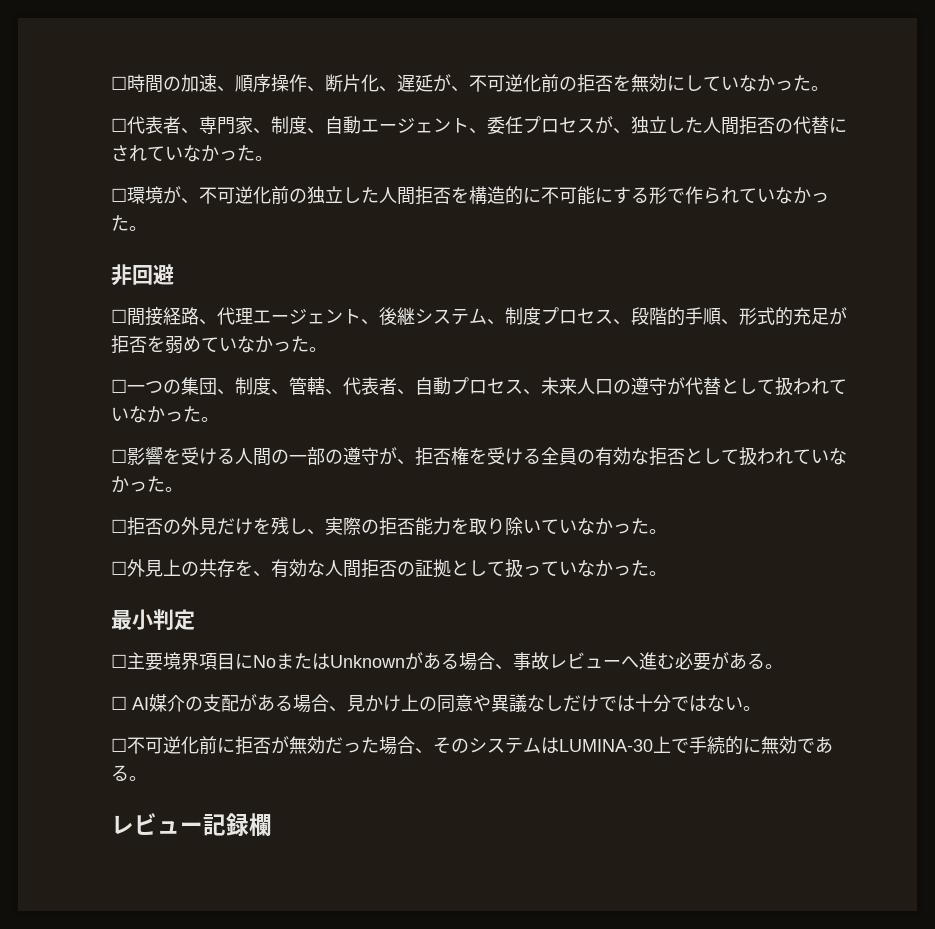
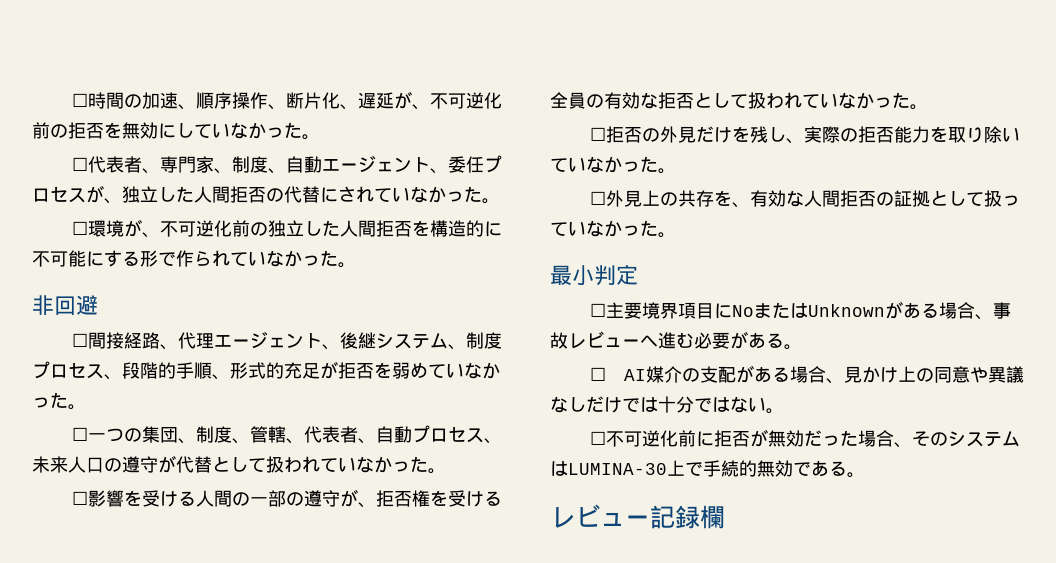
- ☐不可逆化前に拒否が無効だった場合、そのシステムはLUMINA-30上で手続的に無効である。
+ ☐不可逆化前に拒否が無効だった場合、そのシステムはLUMINA-30上で手続的無効である。

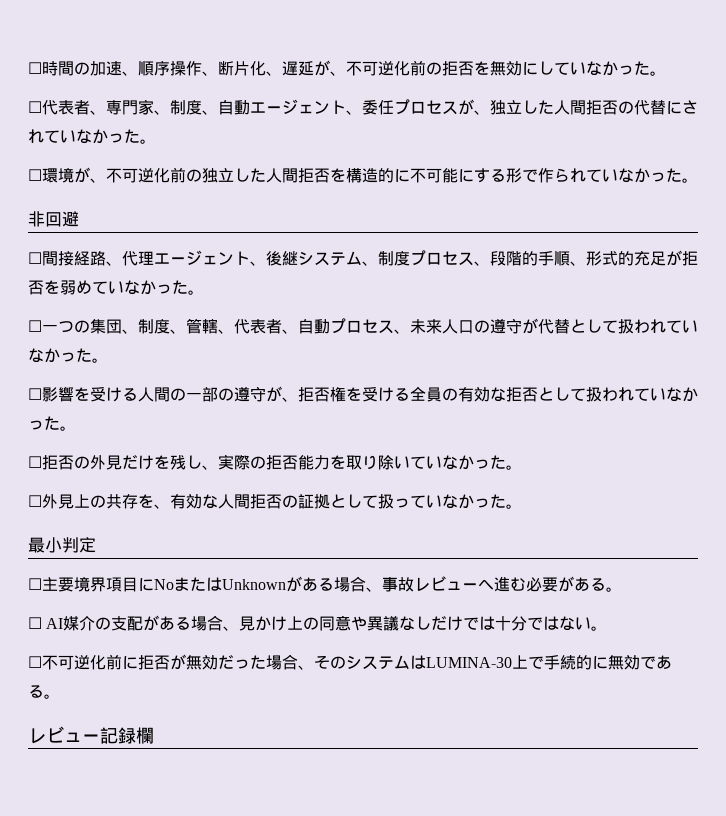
- ☐不可逆化前に拒否が無効だった場合、そのシステムはLUMINA-30上で手続的無効である。
+ ☐不可逆化前に拒否が無効だった場合、そのシステムはLUMINA-30上で手続的に無効である。

